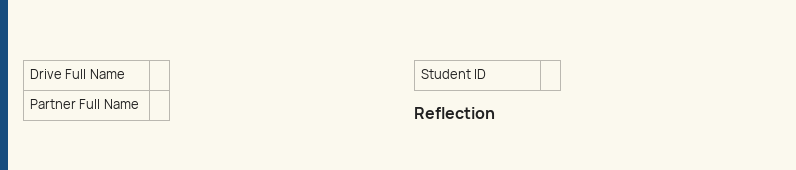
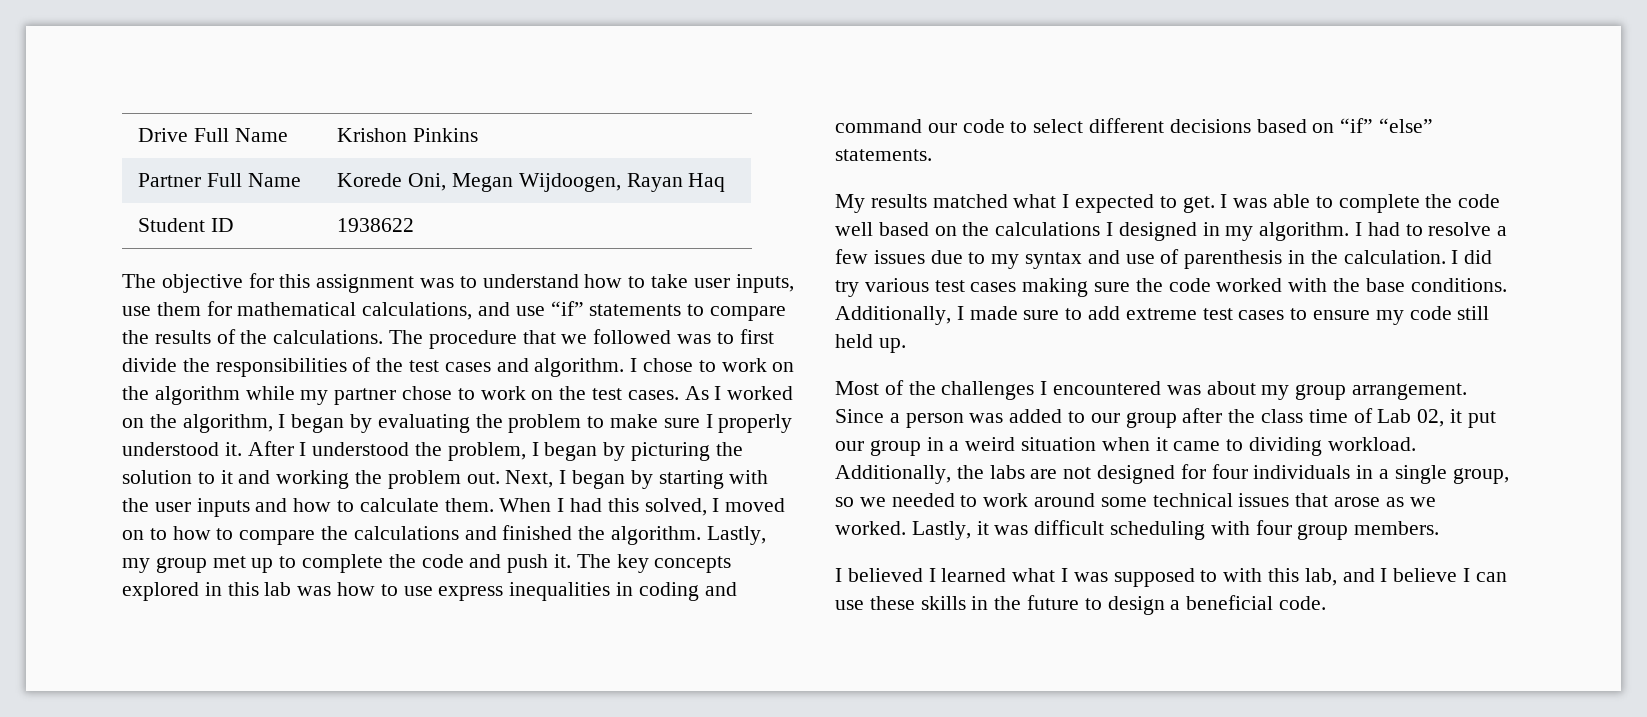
- Drive Full Name |
+ Drive Full Name | Krishon Pinkins
- Partner Full Name |
- Student ID |
- Reflection
+ Partner Full Name | Korede Oni, Megan Wijdoogen, Rayan Haq
+ Student ID | 1938622
+ The objective for this assignment was to understand how to take user inputs, use them for mathematical calculations, and use “if” statements to compare the results of the calculations. The procedure that we followed was to first divide the responsibilities of the test cases and algorithm. I chose to work on the algorithm while my partner chose to work on the test cases. As I worked on the algorithm, I began by evaluating the problem to make sure I properly understood it. After I understood the problem, I began by picturing the solution to it and working the problem out. Next, I began by starting with the user inputs and how to calculate them. When I had this solved, I moved on to how to compare the calculations and finished the algorithm. Lastly, my group met up to complete the code and push it. The key concepts explored in this lab was how to use express inequalities in coding and command our code to select different decisions based on “if” “else” statements.
+ My results matched what I expected to get. I was able to complete the code well based on the calculations I designed in my algorithm. I had to resolve a few issues due to my syntax and use of parenthesis in the calculation. I did try various test cases making sure the code worked with the base conditions. Additionally, I made sure to add extreme test cases to ensure my code still held up.
+ Most of the challenges I encountered was about my group arrangement. Since a person was added to our group after the class time of Lab 02, it put our group in a weird situation when it came to dividing workload. Additionally, the labs are not designed for four individuals in a single group, so we needed to work around some technical issues that arose as we worked. Lastly, it was difficult scheduling with four group members.
+ I believed I learned what I was supposed to with this lab, and I believe I can use these skills in the future to design a beneficial code.

